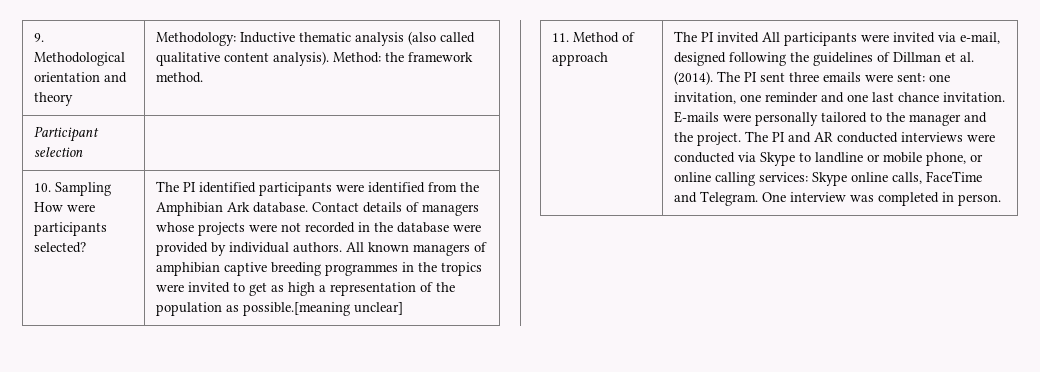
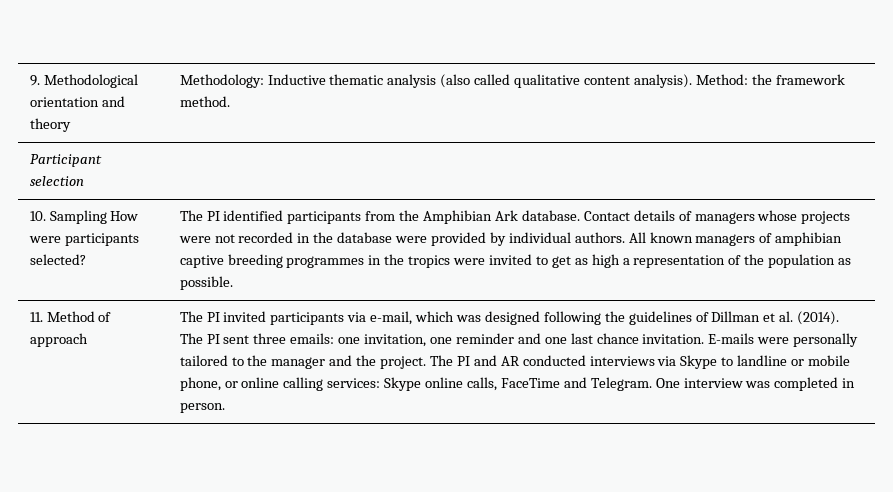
- The PI identified participants were identified from the Amphibian Ark database.
+ The PI identified participants from the Amphibian Ark database.
- All known managers of amphibian captive breeding programmes in the tropics were invited to get as high a representation of the population as possible.[meaning unclear]
+ All known managers of amphibian captive breeding programmes in the tropics were invited to get as high a representation of the population as possible.
- The PI invited All participants were invited via e-mail, designed following the guidelines of Dillman et al. (2014).
+ The PI invited participants via e-mail, which was designed following the guidelines of Dillman et al. (2014).
- The PI sent three emails were sent: one invitation, one reminder and one last chance invitation.
+ The PI sent three emails: one invitation, one reminder and one last chance invitation.
- The PI and AR conducted interviews were conducted via Skype to landline or mobile phone, or online calling services: Skype online calls, FaceTime and Telegram.
+ The PI and AR conducted interviews via Skype to landline or mobile phone, or online calling services: Skype online calls, FaceTime and Telegram.

